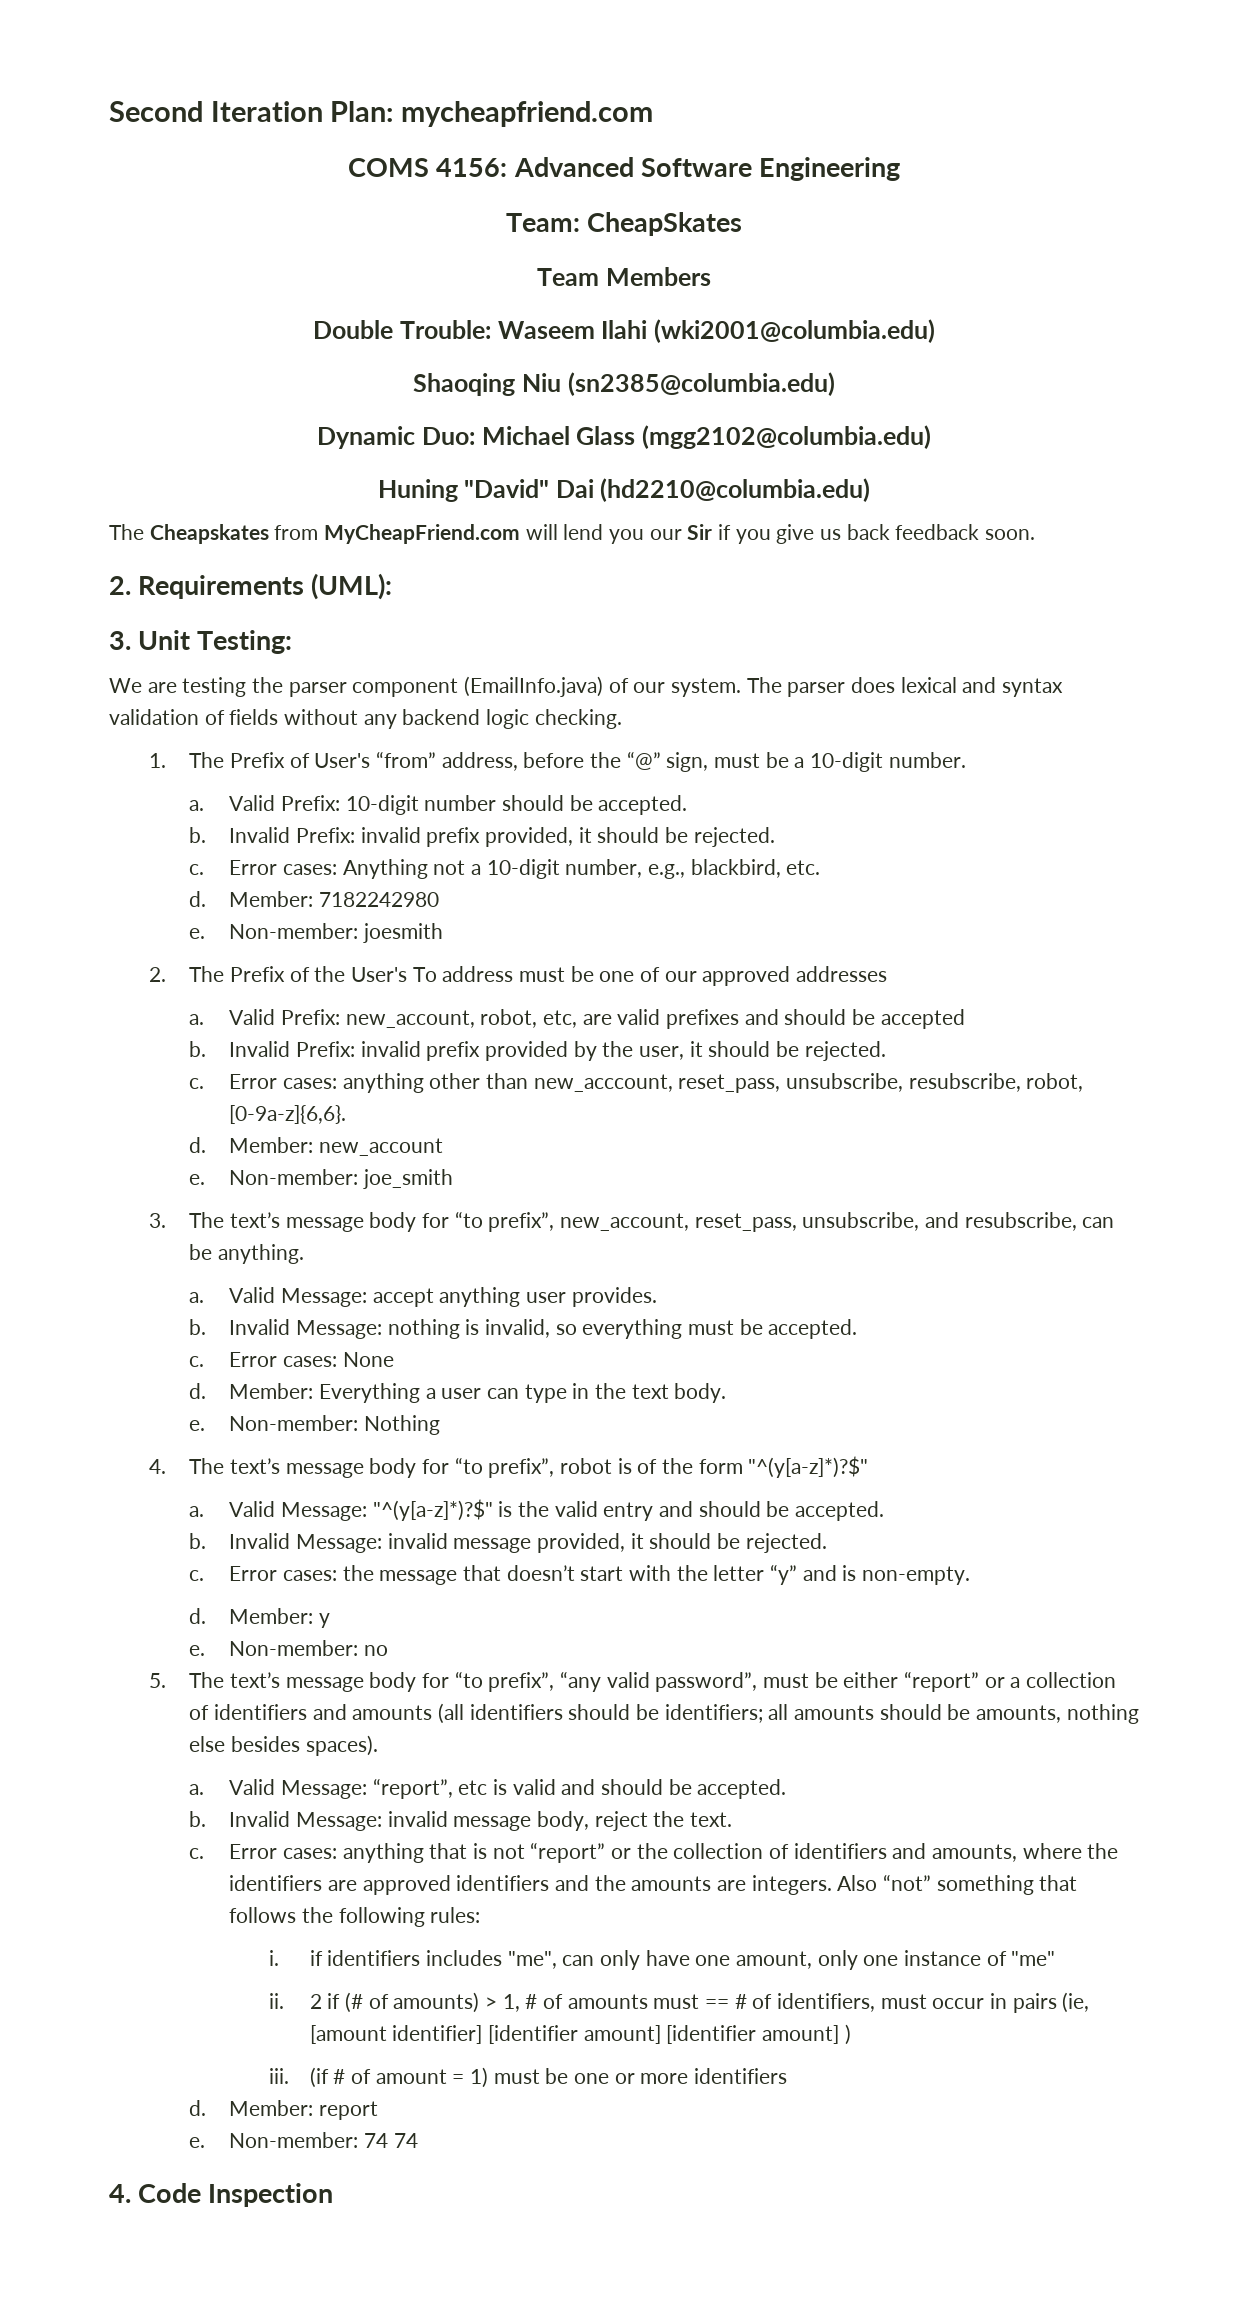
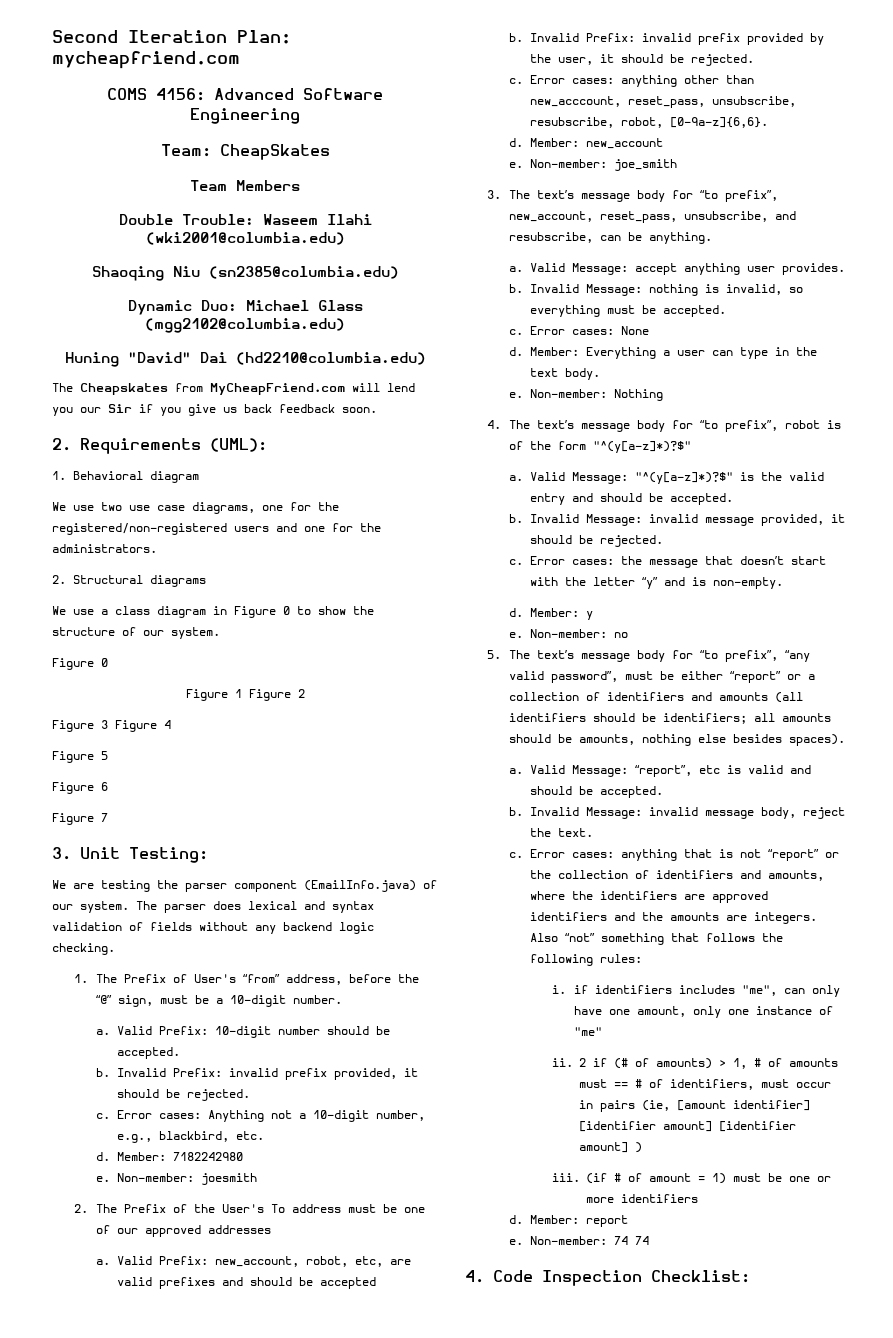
+ 1. Behavioral diagram
+ We use two use case diagrams, one for the registered/non-registered users and one for the administrators.
+ 2. Structural diagrams
+ We use a class diagram in Figure 0 to show the structure of our system.
+ Figure 0
+ Figure 1 Figure 2
+ Figure 3 Figure 4
+ Figure 5
+ Figure 6
+ Figure 7
- 4. Code Inspection
+ 4. Code Inspection Checklist:

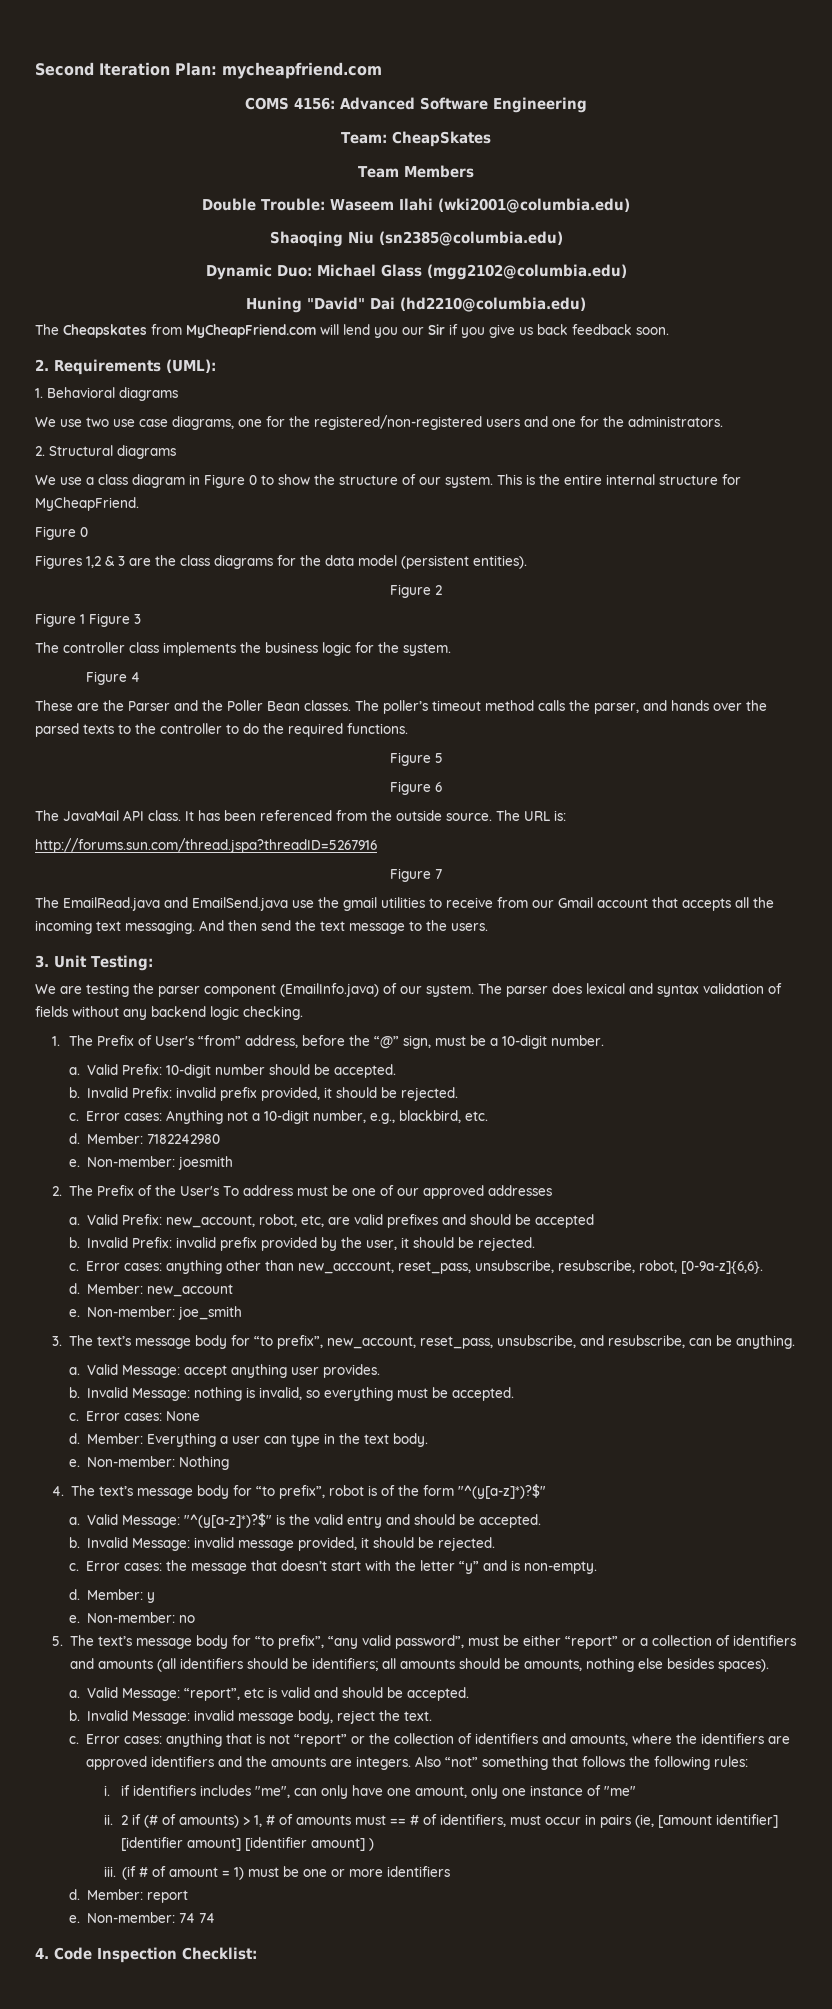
- 1. Behavioral diagram
+ 1. Behavioral diagrams
- We use a class diagram in Figure 0 to show the structure of our system.
+ We use a class diagram in Figure 0 to show the structure of our system. This is the entire internal structure for MyCheapFriend.
  Figure 0
- Figure 1 Figure 2
+ Figures 1,2 & 3 are the class diagrams for the data model (persistent entities).
+ Figure 2
- Figure 3 Figure 4
+ Figure 1 Figure 3
+ The controller class implements the business logic for the system.
+ Figure 4
+ These are the Parser and the Poller Bean classes. The poller’s timeout method calls the parser, and hands over the parsed texts to the controller to do the required functions.
  Figure 5
  Figure 6
+ The JavaMail API class. It has been referenced from the outside source. The URL is:
+ http://forums.sun.com/thread.jspa?threadID=5267916
  Figure 7
+ The EmailRead.java and EmailSend.java use the gmail utilities to receive from our Gmail account that accepts all the incoming text messaging. And then send the text message to the users.

